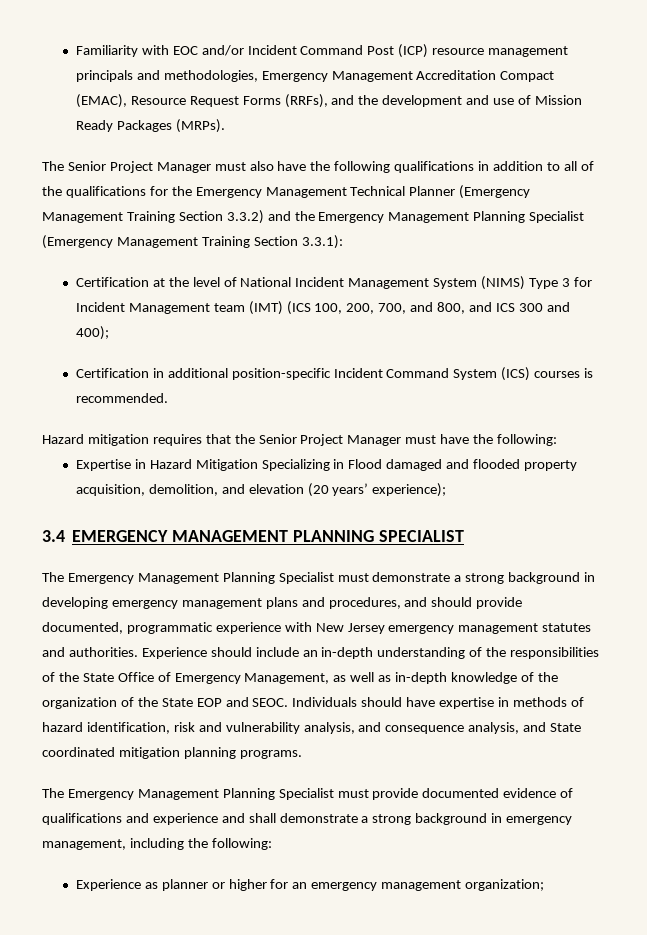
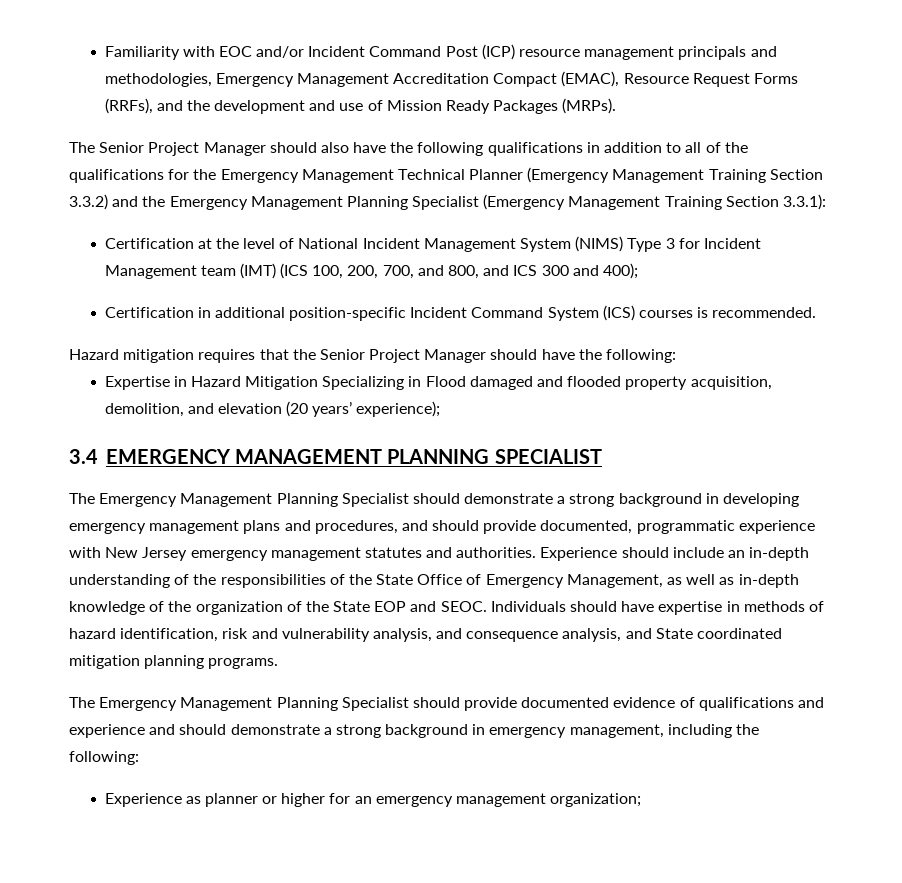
- The Senior Project Manager must also have the following qualifications in addition to all of the qualifications for the Emergency Management Technical Planner (Emergency Management Training Section 3.3.2) and the Emergency Management Planning Specialist (Emergency Management Training Section 3.3.1):
+ The Senior Project Manager should also have the following qualifications in addition to all of the qualifications for the Emergency Management Technical Planner (Emergency Management Training Section 3.3.2) and the Emergency Management Planning Specialist (Emergency Management Training Section 3.3.1):
- Hazard mitigation requires that the Senior Project Manager must have the following:
+ Hazard mitigation requires that the Senior Project Manager should have the following:
- The Emergency Management Planning Specialist must demonstrate a strong background in developing emergency management plans and procedures, and should provide documented, programmatic experience with New Jersey emergency management statutes and authorities.
+ The Emergency Management Planning Specialist should demonstrate a strong background in developing emergency management plans and procedures, and should provide documented, programmatic experience with New Jersey emergency management statutes and authorities.
- The Emergency Management Planning Specialist must provide documented evidence of qualifications and experience and shall demonstrate a strong background in emergency management, including the following:
+ The Emergency Management Planning Specialist should provide documented evidence of qualifications and experience and should demonstrate a strong background in emergency management, including the following:

